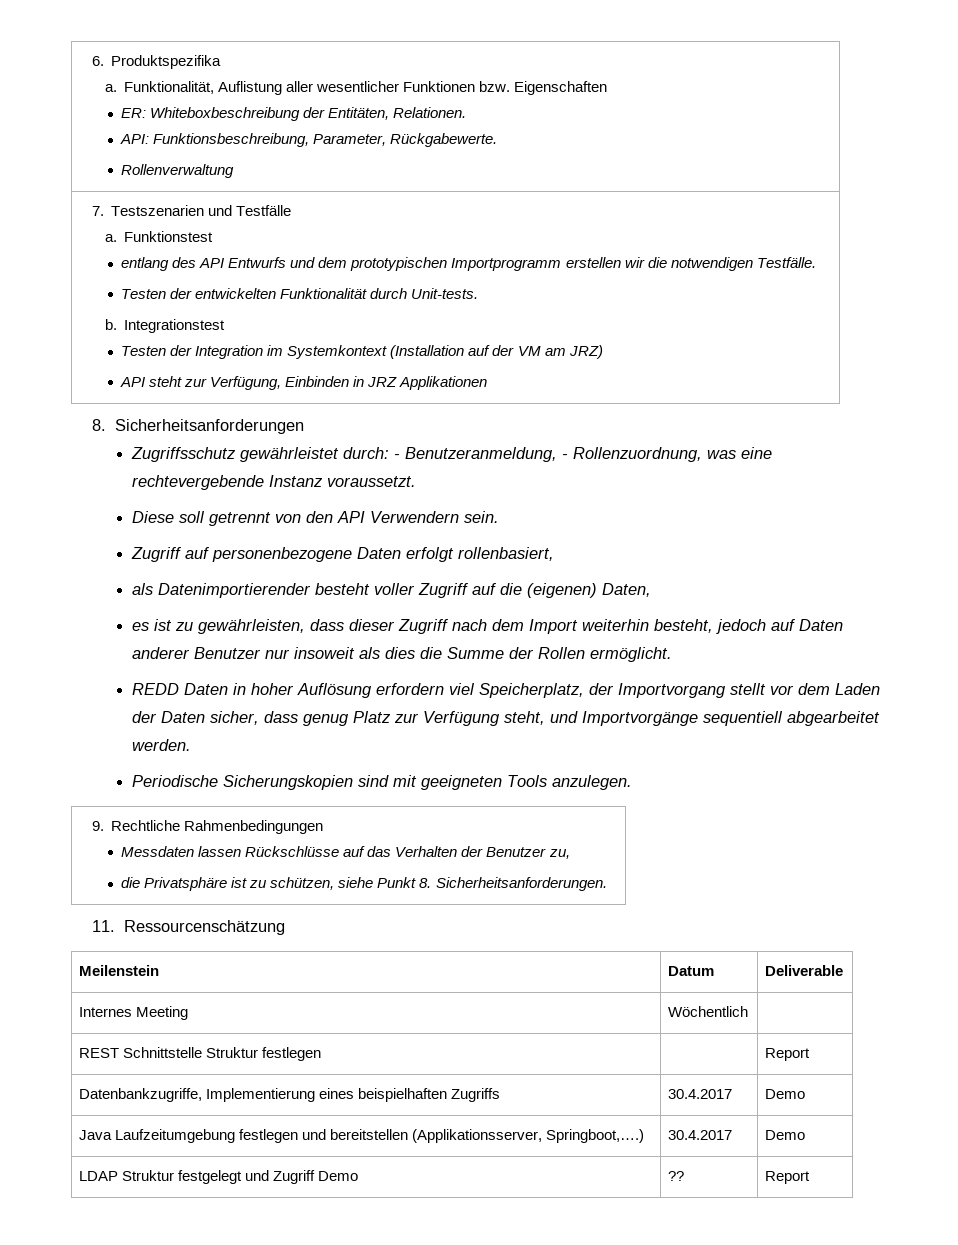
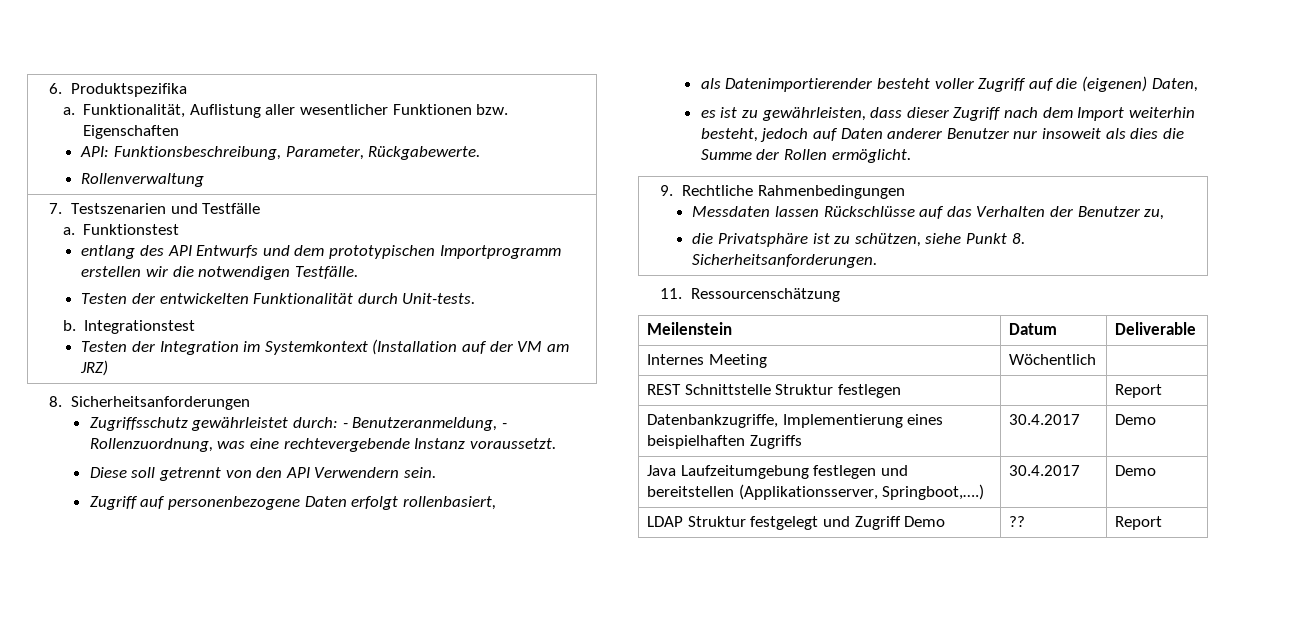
  6. Produktspezifika
  a. Funktionalität, Auflistung aller wesentlicher Funktionen bzw. Eigenschaften
- ER: Whiteboxbeschreibung der Entitäten, Relationen.
- API steht zur Verfügung, Einbinden in JRZ Applikationen
- REDD Daten in hoher Auflösung erfordern viel Speicherplatz, der Importvorgang stellt vor dem Laden der Daten sicher, dass genug Platz zur Verfügung steht, und Importvorgänge sequentiell abgearbeitet werden.
- Periodische Sicherungskopien sind mit geeigneten Tools anzulegen.

